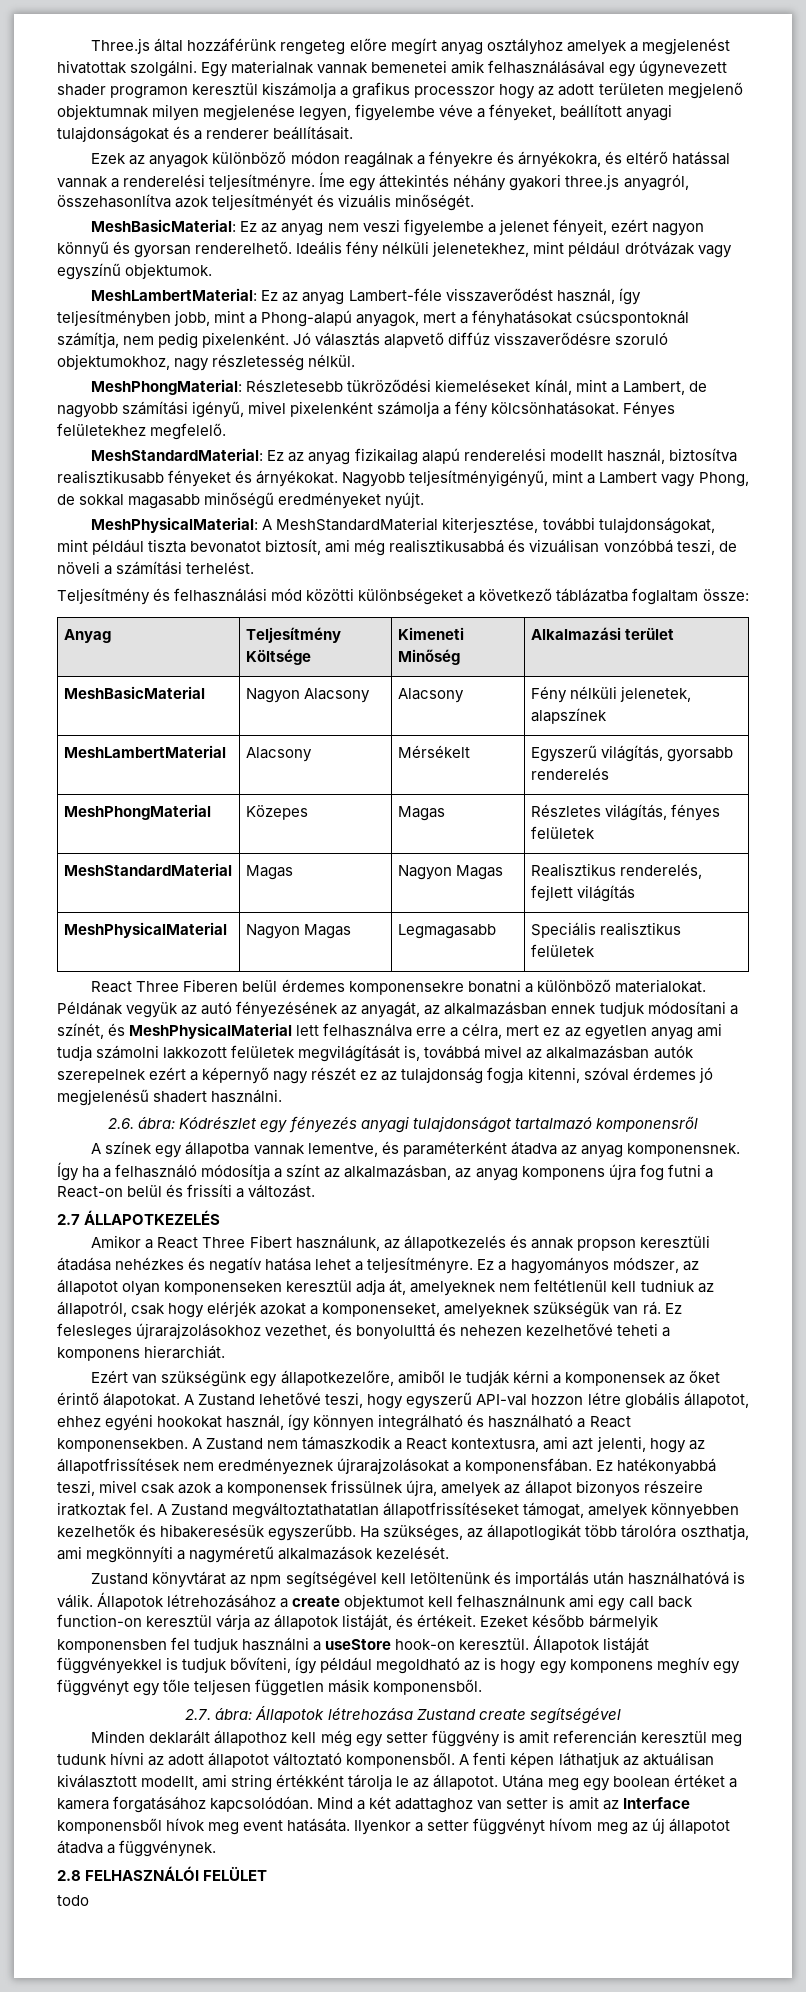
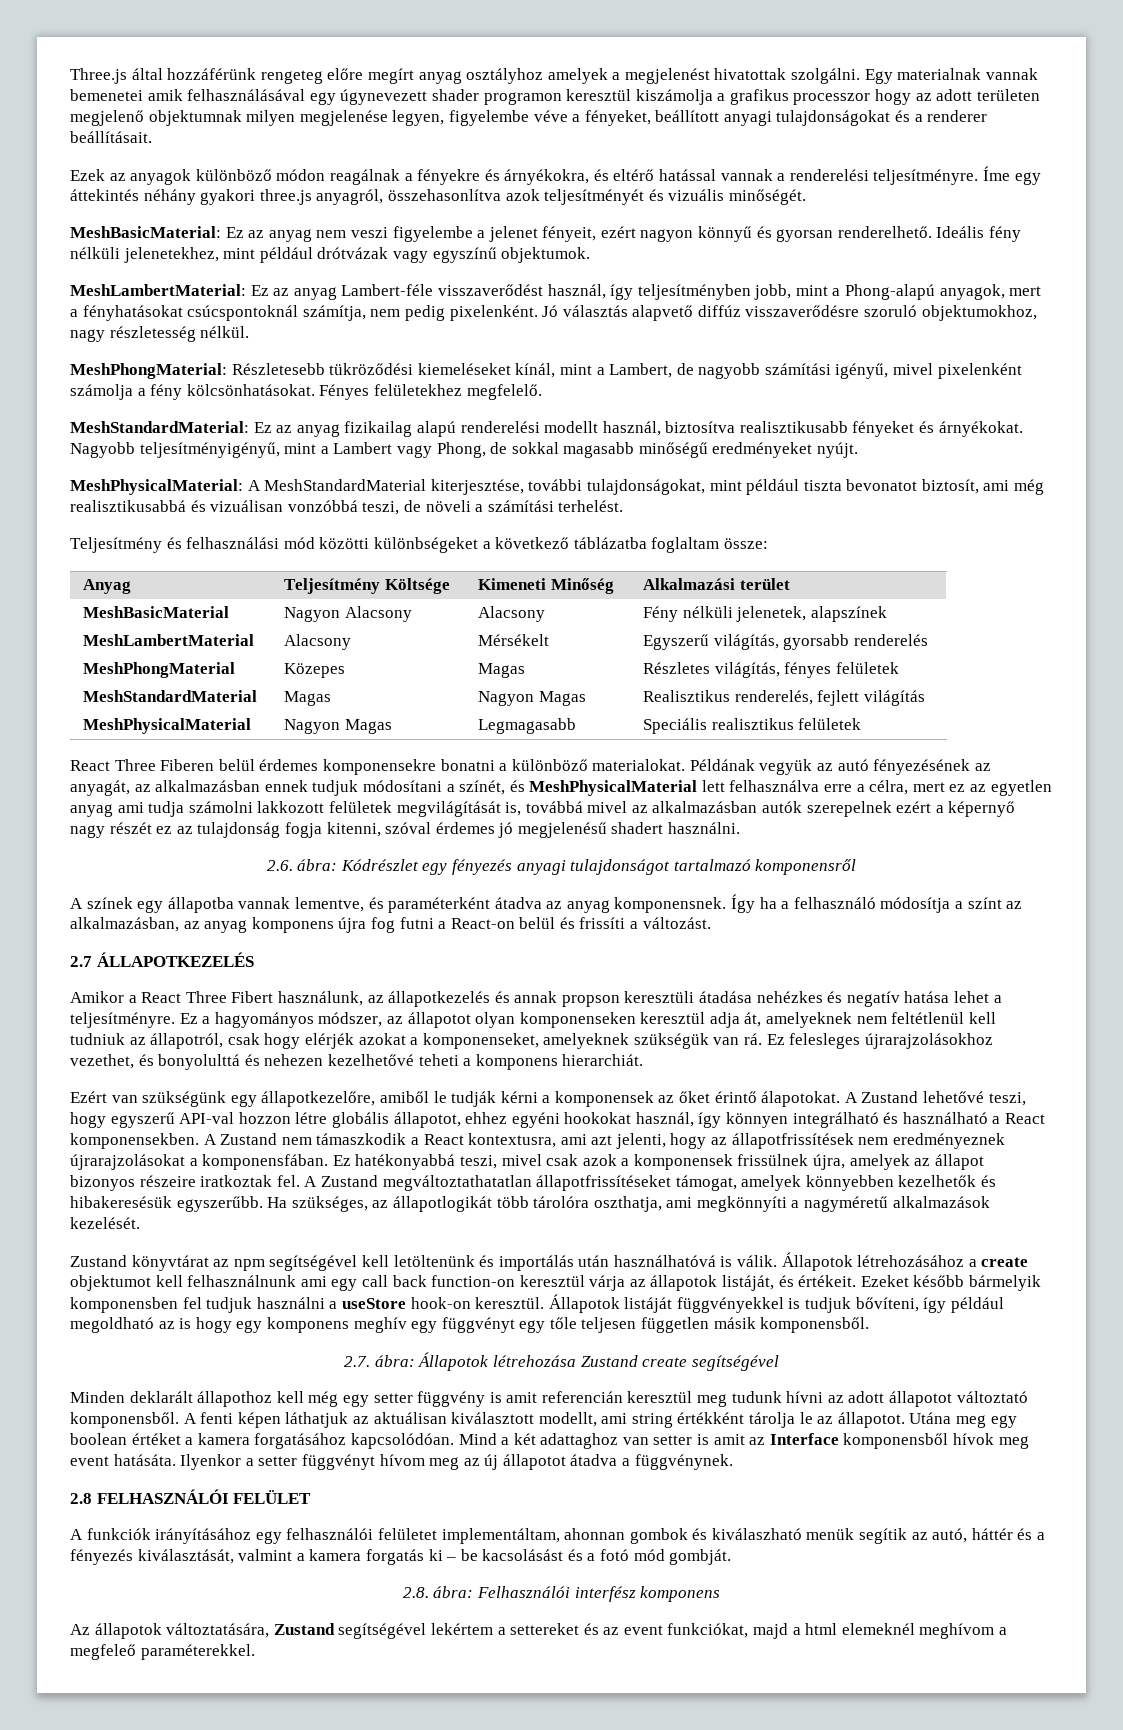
- todo
+ A funkciók irányításához egy felhasználói felületet implementáltam, ahonnan gombok és kiválaszható menük segítik az autó, háttér és a fényezés kiválasztását, valmint a kamera forgatás ki – be kacsolásást és a fotó mód gombját.
+ 2.8. ábra: Felhasználói interfész komponens
+ Az állapotok változtatására, Zustand segítségével lekértem a settereket és az event funkciókat, majd a html elemeknél meghívom a megfeleő paraméterekkel.

